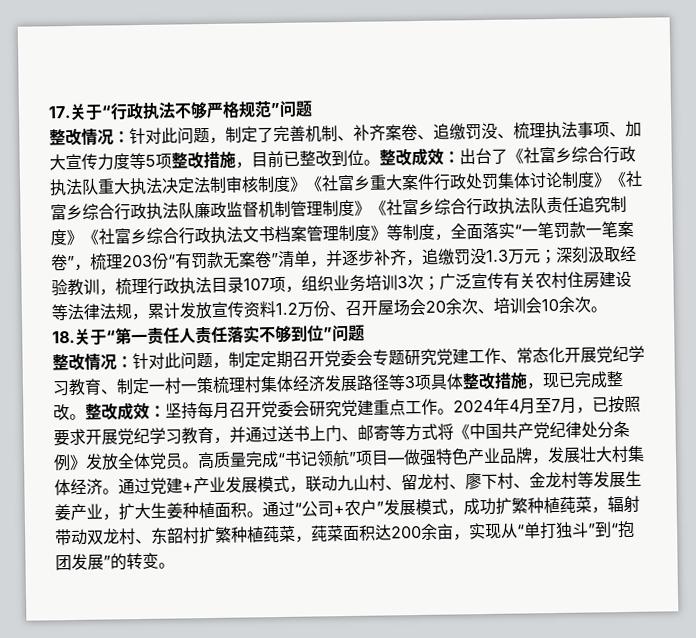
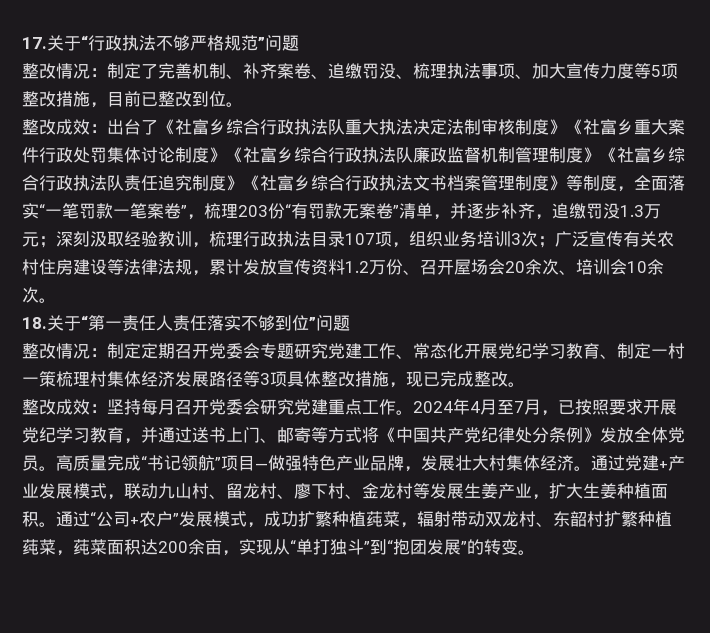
- 针对此问题，制定了完善机制、补齐案卷、追缴罚没、梳理执法事项、加大宣传力度等5项整改措施，目前已整改到位。整改成效：
+ 制定了完善机制、补齐案卷、追缴罚没、梳理执法事项、加大宣传力度等5项整改措施，目前已整改到位。
+ 整改成效：
- 整改情况：针对此问题，制定定期召开党委会专题研究党建工作、常态化开展党纪学习教育、制定一村一策梳理村集体经济发展路径等3项具体整改措施，现已完成整改。整改成效：坚持每月召开党委会研究党建重点工作。
+ 整改情况：制定定期召开党委会专题研究党建工作、常态化开展党纪学习教育、制定一村一策梳理村集体经济发展路径等3项具体整改措施，现已完成整改。
+ 整改成效：坚持每月召开党委会研究党建重点工作。

